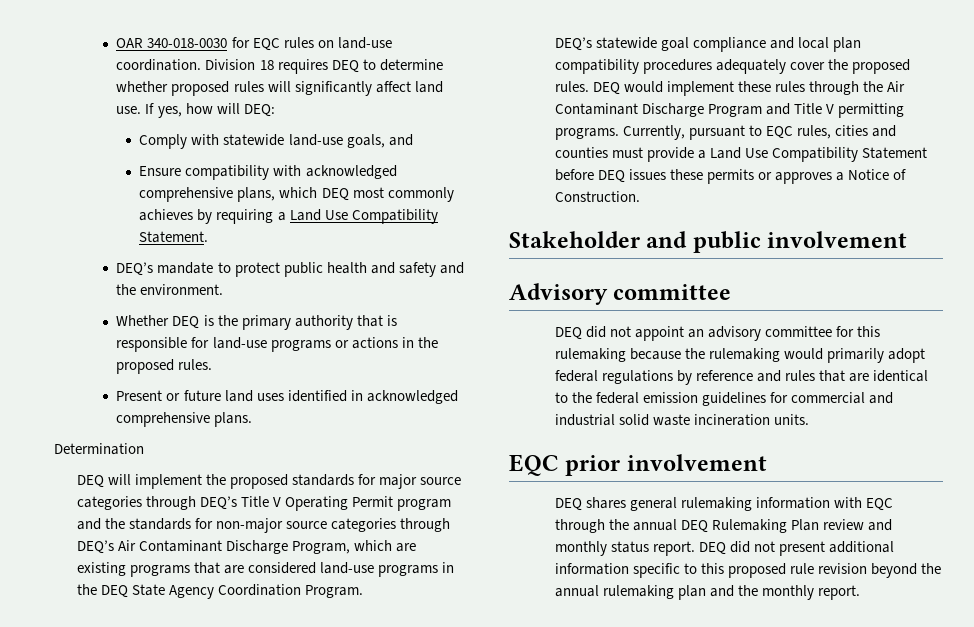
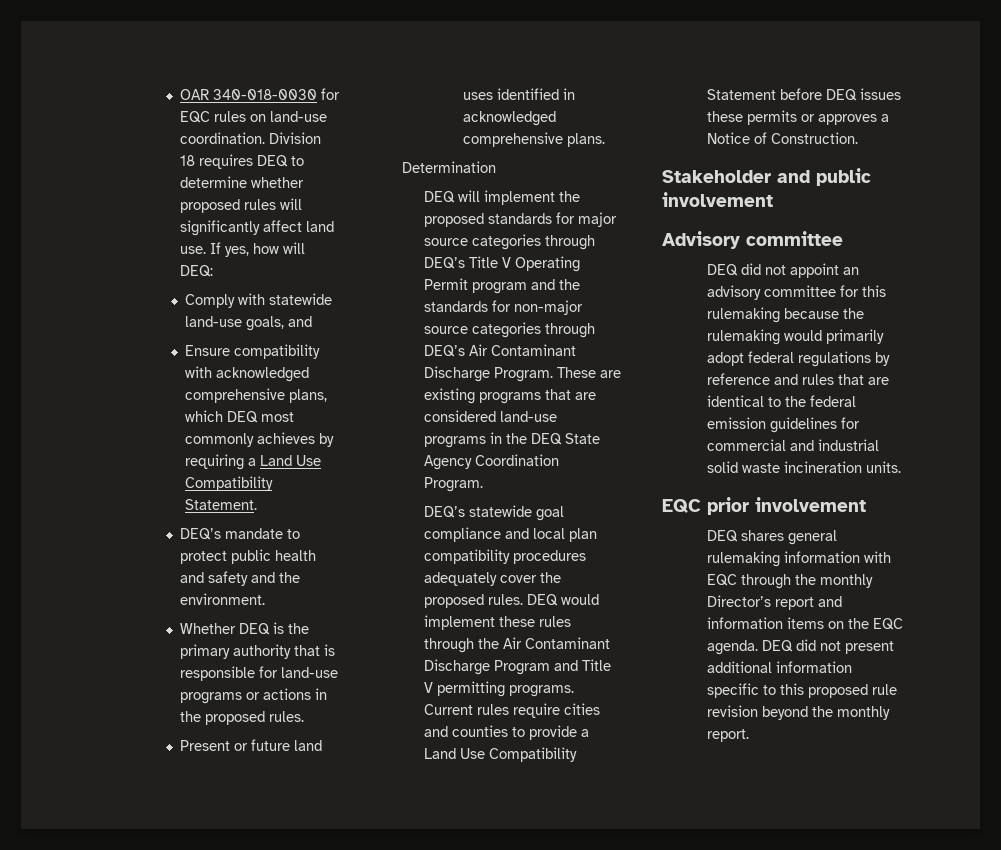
- DEQ will implement the proposed standards for major source categories through DEQ’s Title V Operating Permit program and the standards for non-major source categories through DEQ’s Air Contaminant Discharge Program, which are existing programs that are considered land-use programs in the DEQ State Agency Coordination Program.
+ DEQ will implement the proposed standards for major source categories through DEQ’s Title V Operating Permit program and the standards for non-major source categories through DEQ’s Air Contaminant Discharge Program. These are existing programs that are considered land-use programs in the DEQ State Agency Coordination Program.
- Currently, pursuant to EQC rules, cities and counties must provide a Land Use Compatibility Statement before DEQ issues these permits or approves a Notice of Construction.
+ Current rules require cities and counties to provide a Land Use Compatibility Statement before DEQ issues these permits or approves a Notice of Construction.
- DEQ shares general rulemaking information with EQC through the annual DEQ Rulemaking Plan review and monthly status report.
+ DEQ shares general rulemaking information with EQC through the monthly Director’s report and information items on the EQC agenda.
- DEQ did not present additional information specific to this proposed rule revision beyond the annual rulemaking plan and the monthly report.
+ DEQ did not present additional information specific to this proposed rule revision beyond the monthly report.

